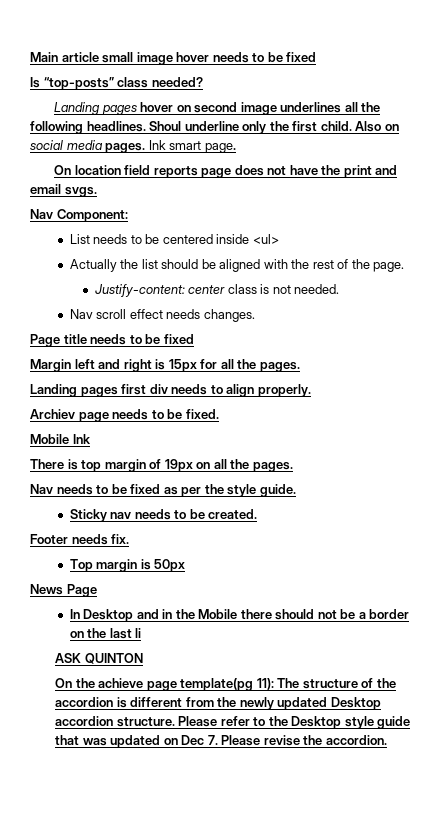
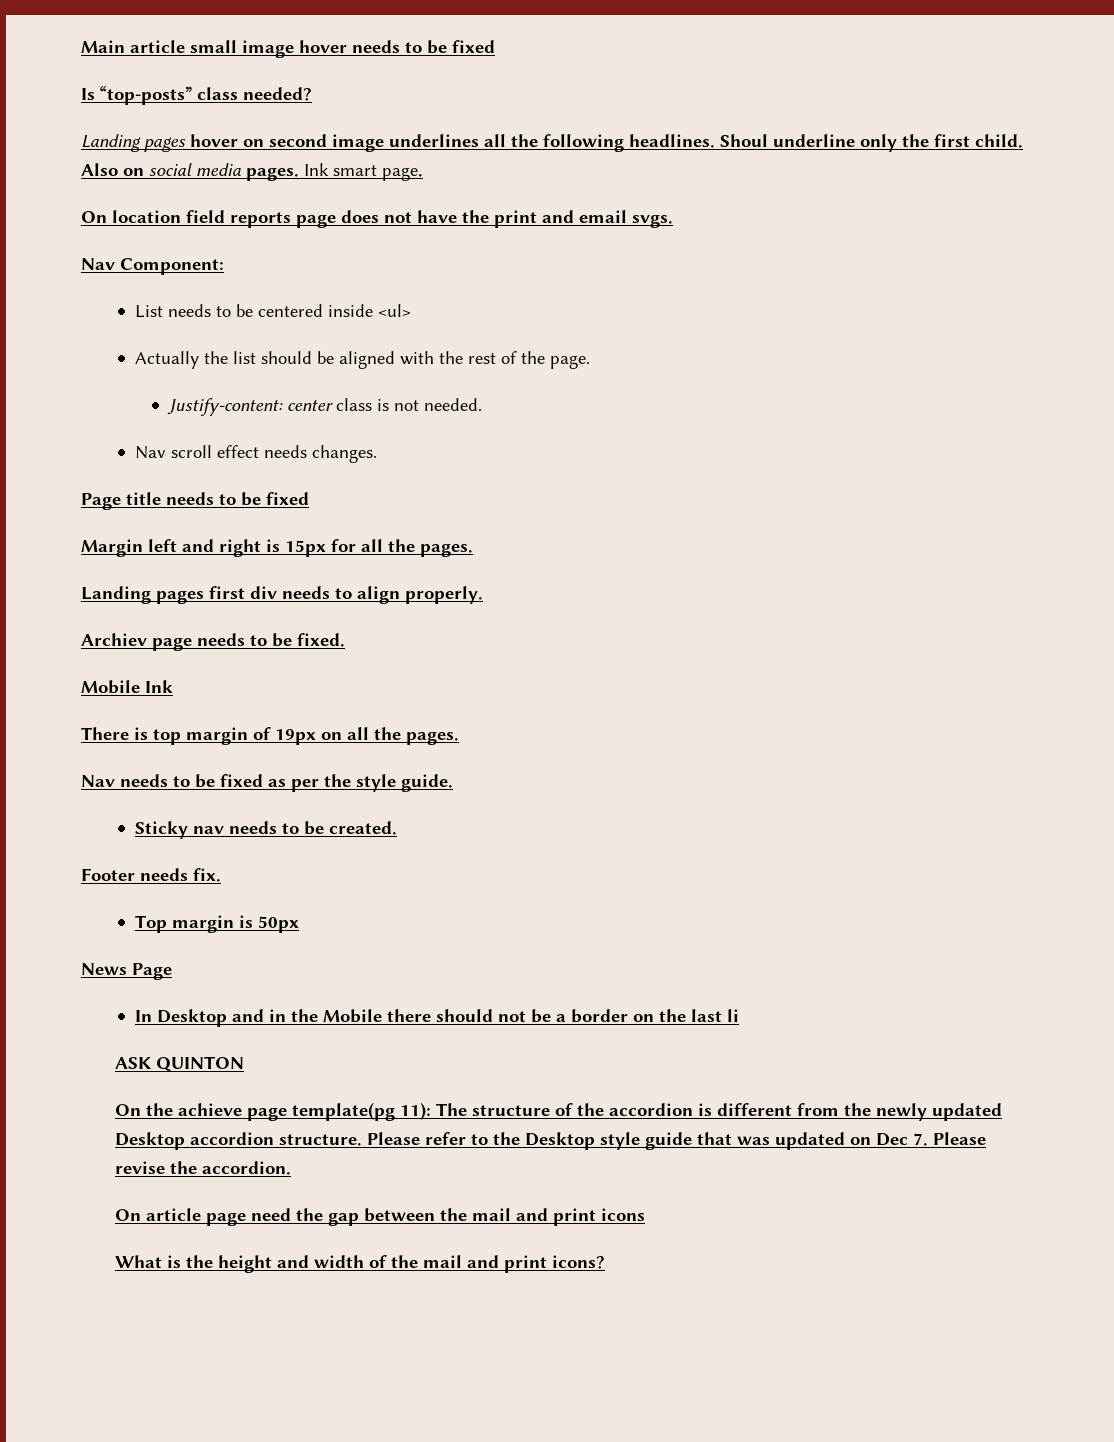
+ On article page need the gap between the mail and print icons
+ What is the height and width of the mail and print icons?

